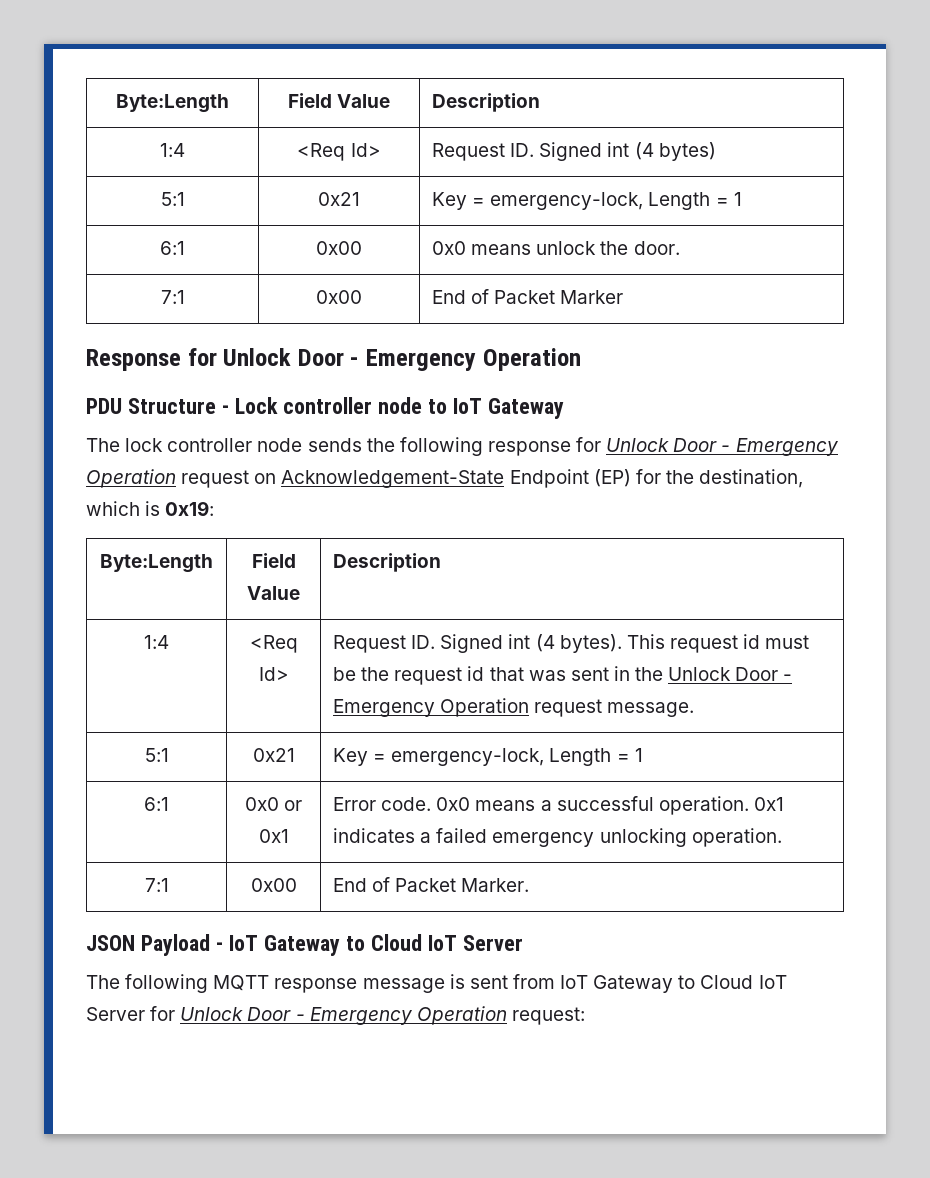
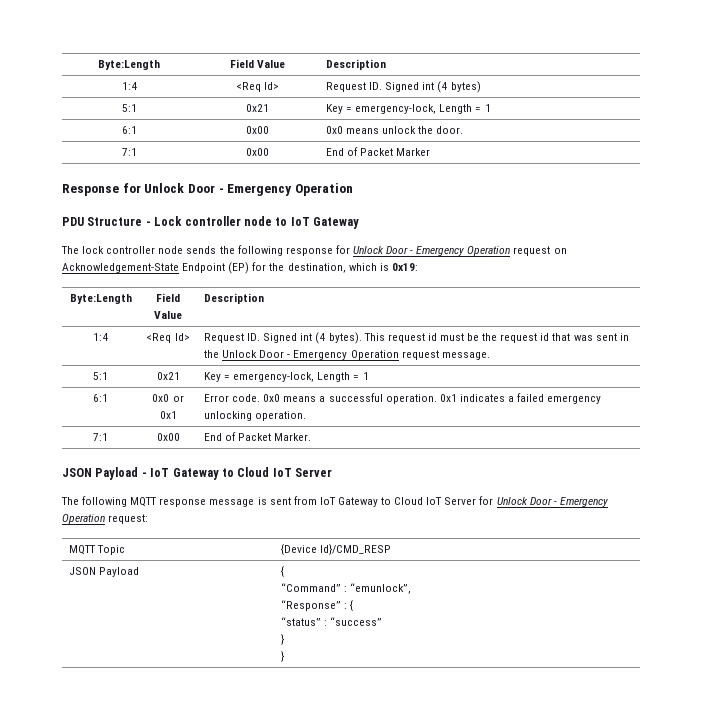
+ MQTT Topic | {Device Id}/CMD_RESP
+ JSON Payload | {
+ “Command” : “emunlock”,
+ “Response” : {
+ “status” : “success”
+ }
+ }

